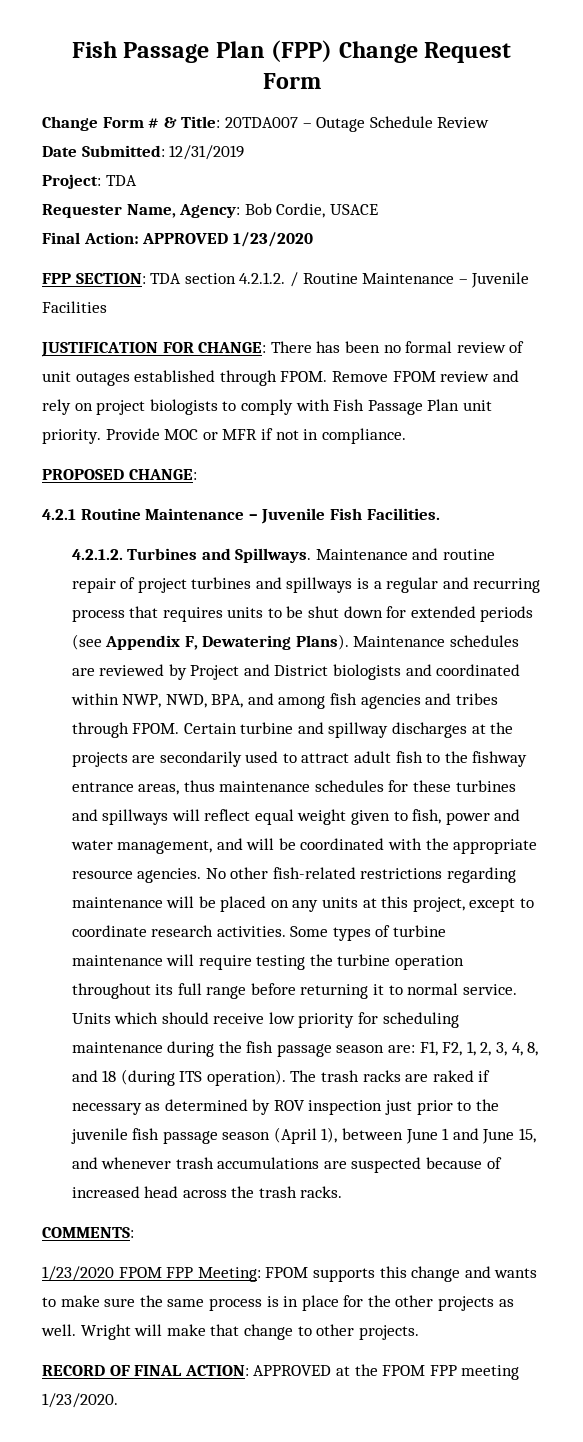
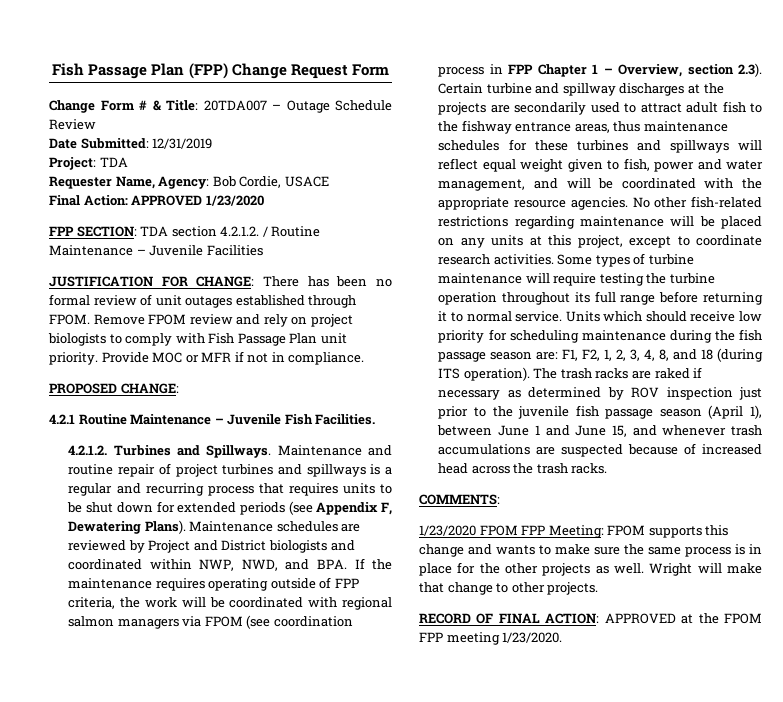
- Maintenance schedules are reviewed by Project and District biologists and coordinated within NWP, NWD, BPA, and among fish agencies and tribes through FPOM. Certain turbine and spillway discharges at the projects are secondarily used to attract adult fish to the fishway entrance areas, thus maintenance schedules for these turbines and spillways will reflect equal weight given to fish, power and water management, and will be coordinated with the appropriate resource agencies.
+ Maintenance schedules are reviewed by Project and District biologists and coordinated within NWP, NWD, and BPA. If the maintenance requires operating outside of FPP criteria, the work will be coordinated with regional salmon managers via FPOM (see coordination process in FPP Chapter 1 – Overview, section 2.3). Certain turbine and spillway discharges at the projects are secondarily used to attract adult fish to the fishway entrance areas, thus maintenance schedules for these turbines and spillways will reflect equal weight given to fish, power and water management, and will be coordinated with the appropriate resource agencies.

